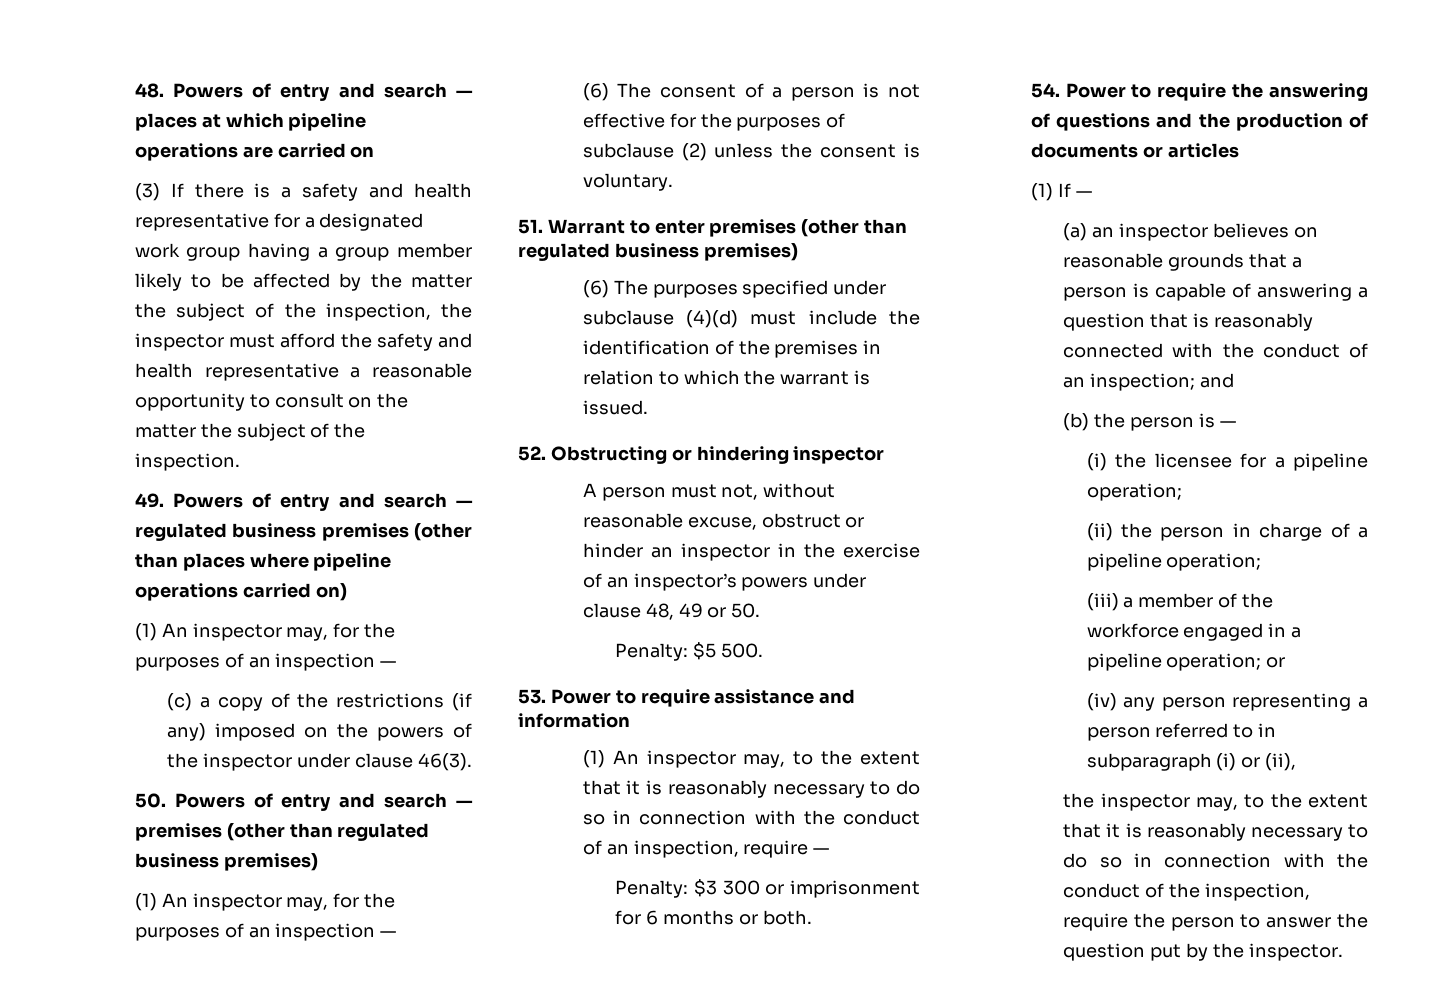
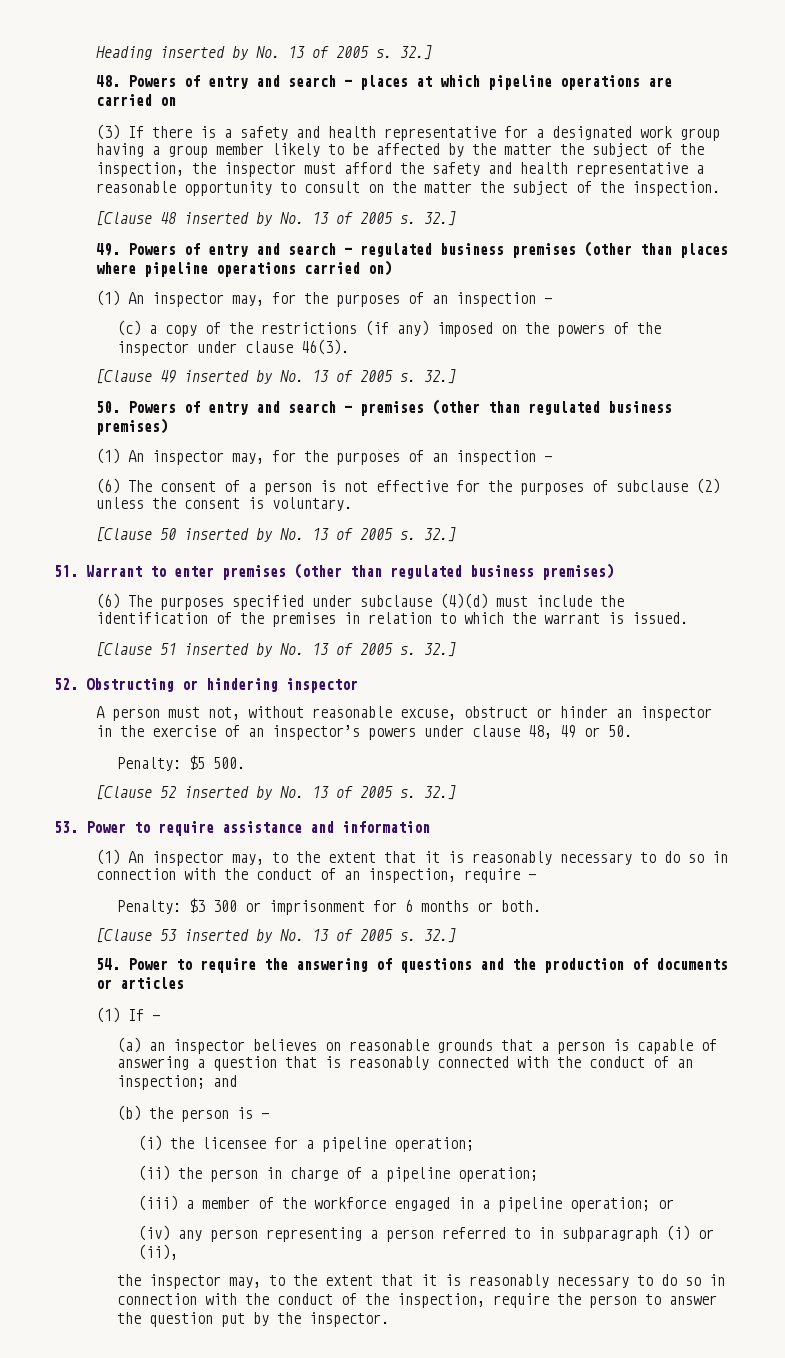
+ Heading inserted by No. 13 of 2005 s. 32.]
+ [Clause 48 inserted by No. 13 of 2005 s. 32.]
+ [Clause 49 inserted by No. 13 of 2005 s. 32.]
+ [Clause 50 inserted by No. 13 of 2005 s. 32.]
+ [Clause 51 inserted by No. 13 of 2005 s. 32.]
+ [Clause 52 inserted by No. 13 of 2005 s. 32.]
+ [Clause 53 inserted by No. 13 of 2005 s. 32.]

